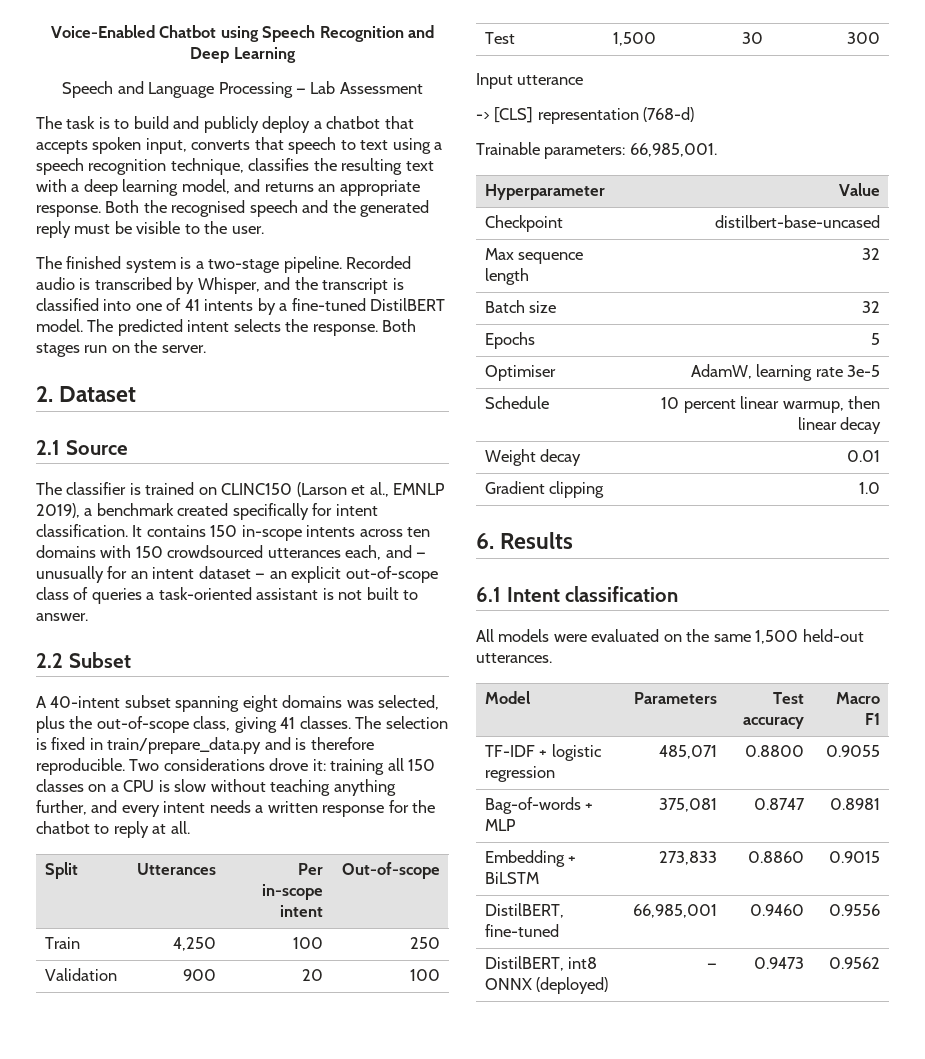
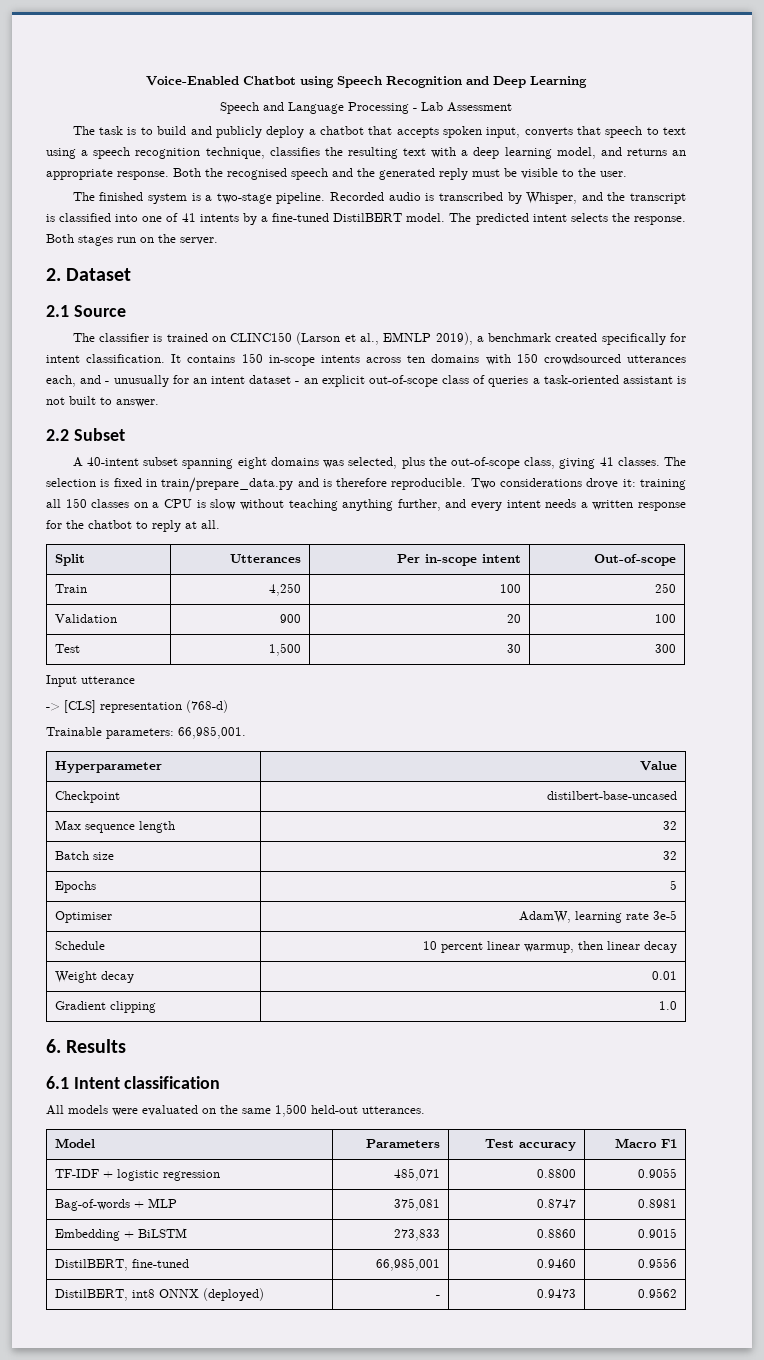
- Speech and Language Processing — Lab Assessment
+ Speech and Language Processing - Lab Assessment
- It contains 150 in-scope intents across ten domains with 150 crowdsourced utterances each, and — unusually for an intent dataset — an explicit out-of-scope class of queries a task-oriented assistant is not built to answer.
+ It contains 150 in-scope intents across ten domains with 150 crowdsourced utterances each, and - unusually for an intent dataset - an explicit out-of-scope class of queries a task-oriented assistant is not built to answer.
- DistilBERT, int8 ONNX (deployed) | — | 0.9473 | 0.9562
+ DistilBERT, int8 ONNX (deployed) | - | 0.9473 | 0.9562

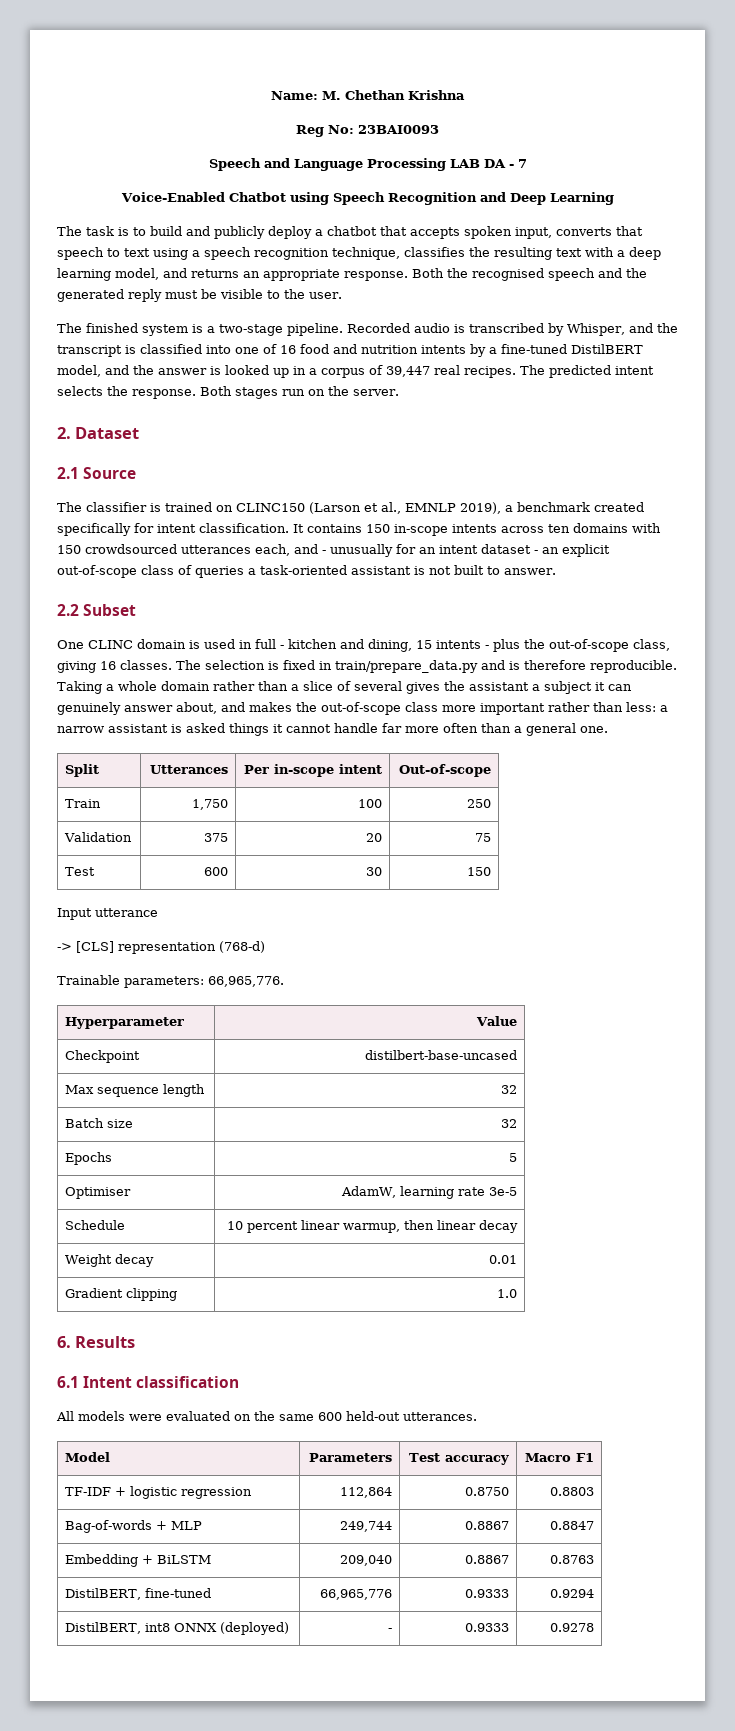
+ Name: M. Chethan Krishna
+ Reg No: 23BAI0093
+ Speech and Language Processing LAB DA - 7
- Speech and Language Processing - Lab Assessment
- Recorded audio is transcribed by Whisper, and the transcript is classified into one of 41 intents by a fine-tuned DistilBERT model.
+ Recorded audio is transcribed by Whisper, and the transcript is classified into one of 16 food and nutrition intents by a fine-tuned DistilBERT model, and the answer is looked up in a corpus of 39,447 real recipes.
- A 40-intent subset spanning eight domains was selected, plus the out-of-scope class, giving 41 classes.
+ One CLINC domain is used in full - kitchen and dining, 15 intents - plus the out-of-scope class, giving 16 classes.
- Two considerations drove it: training all 150 classes on a CPU is slow without teaching anything further, and every intent needs a written response for the chatbot to reply at all.
+ Taking a whole domain rather than a slice of several gives the assistant a subject it can genuinely answer about, and makes the out-of-scope class more important rather than less: a narrow assistant is asked things it cannot handle far more often than a general one.
- Train | 4,250 | 100 | 250
+ Train | 1,750 | 100 | 250
- Validation | 900 | 20 | 100
+ Validation | 375 | 20 | 75
- Test | 1,500 | 30 | 300
+ Test | 600 | 30 | 150
- Trainable parameters: 66,985,001.
+ Trainable parameters: 66,965,776.
- All models were evaluated on the same 1,500 held-out utterances.
+ All models were evaluated on the same 600 held-out utterances.
- TF-IDF + logistic regression | 485,071 | 0.8800 | 0.9055
+ TF-IDF + logistic regression | 112,864 | 0.8750 | 0.8803
- Bag-of-words + MLP | 375,081 | 0.8747 | 0.8981
+ Bag-of-words + MLP | 249,744 | 0.8867 | 0.8847
- Embedding + BiLSTM | 273,833 | 0.8860 | 0.9015
+ Embedding + BiLSTM | 209,040 | 0.8867 | 0.8763
- DistilBERT, fine-tuned | 66,985,001 | 0.9460 | 0.9556
+ DistilBERT, fine-tuned | 66,965,776 | 0.9333 | 0.9294
- DistilBERT, int8 ONNX (deployed) | - | 0.9473 | 0.9562
+ DistilBERT, int8 ONNX (deployed) | - | 0.9333 | 0.9278

